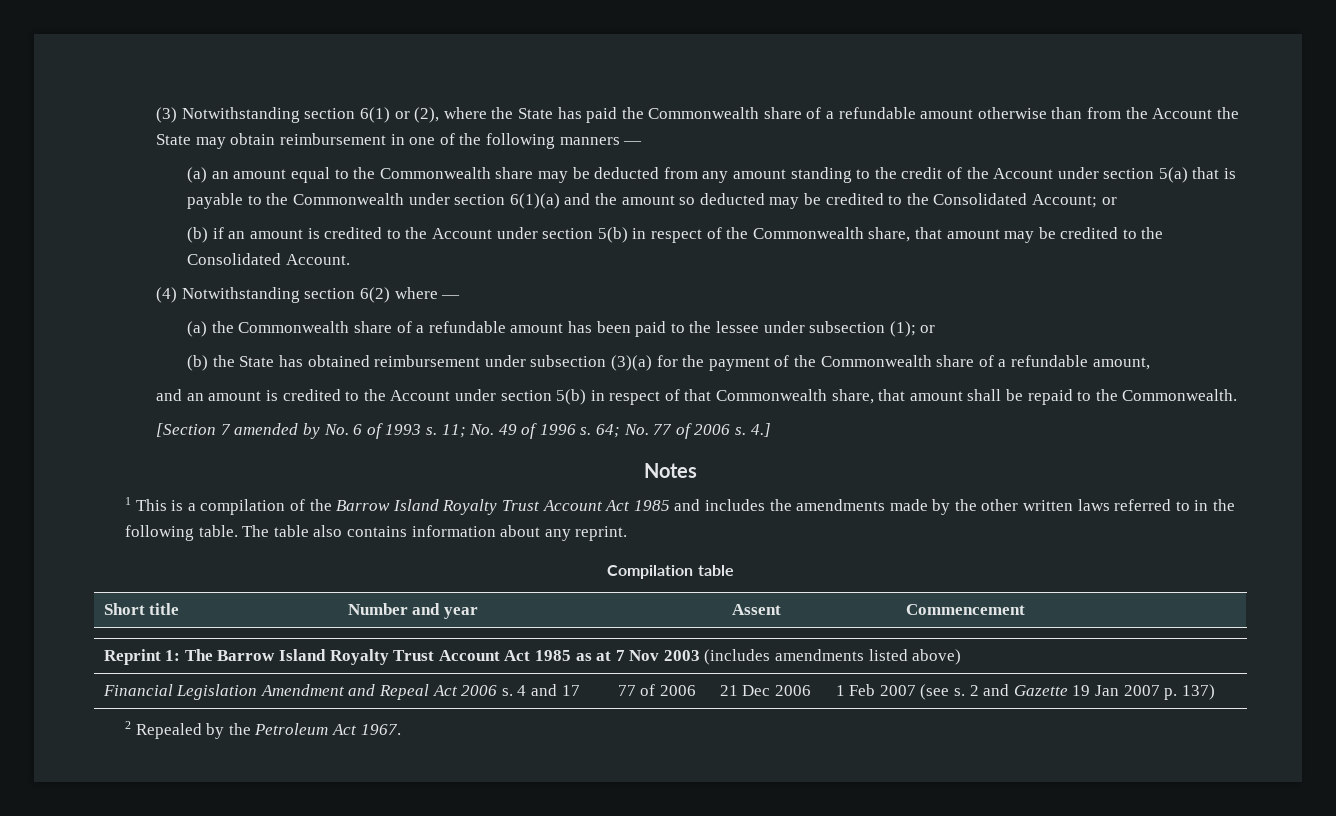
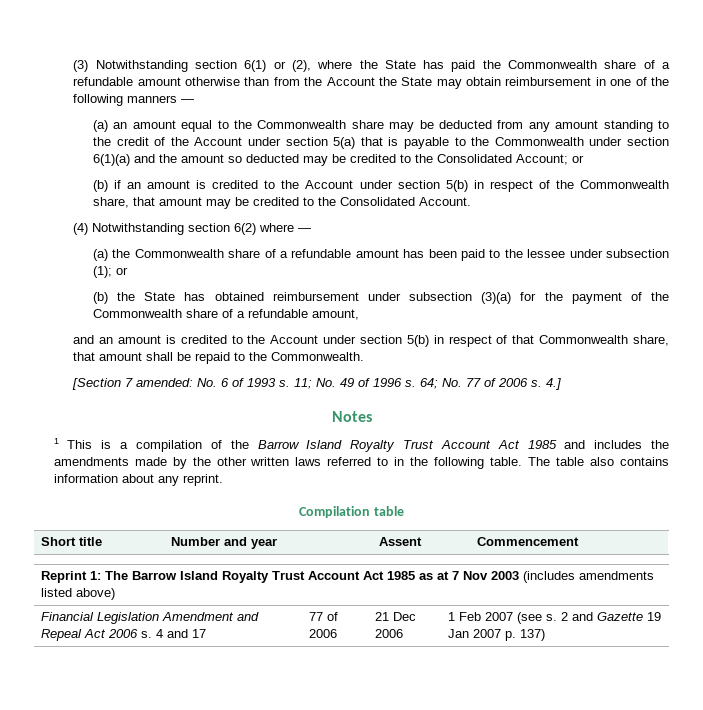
- [Section 7 amended by No. 6 of 1993 s.
+ [Section 7 amended: No. 6 of 1993 s.
- 2 Repealed by the Petroleum Act 1967.

